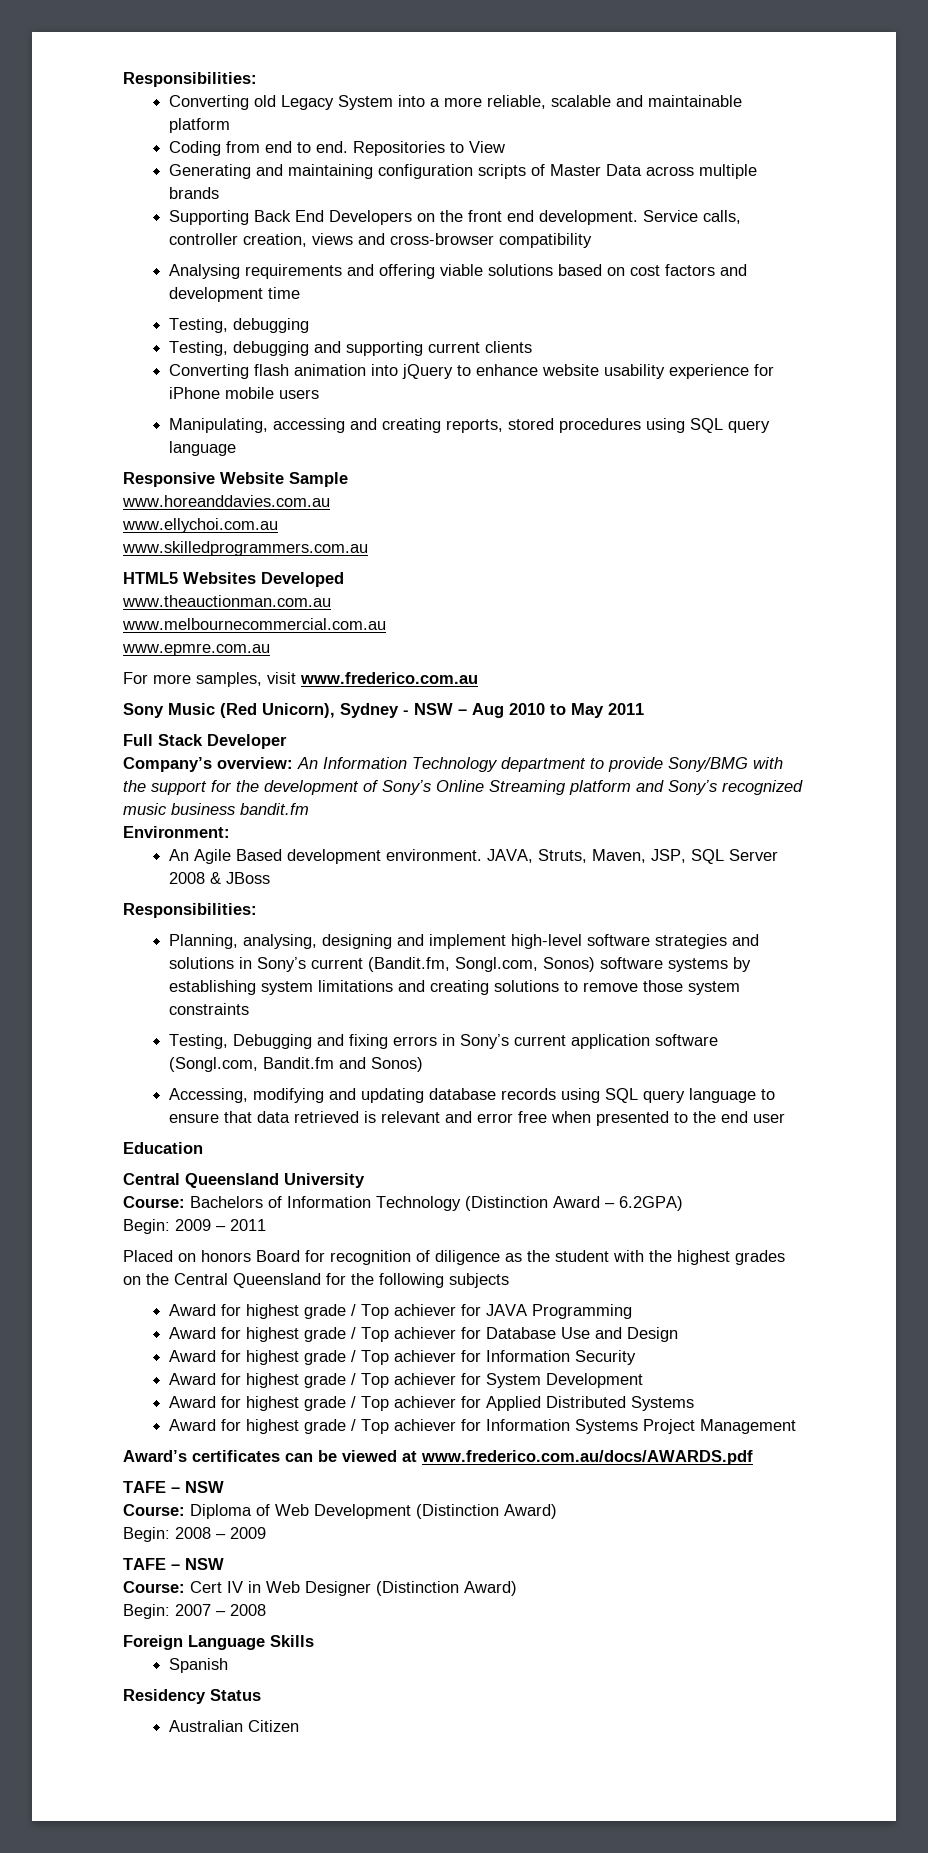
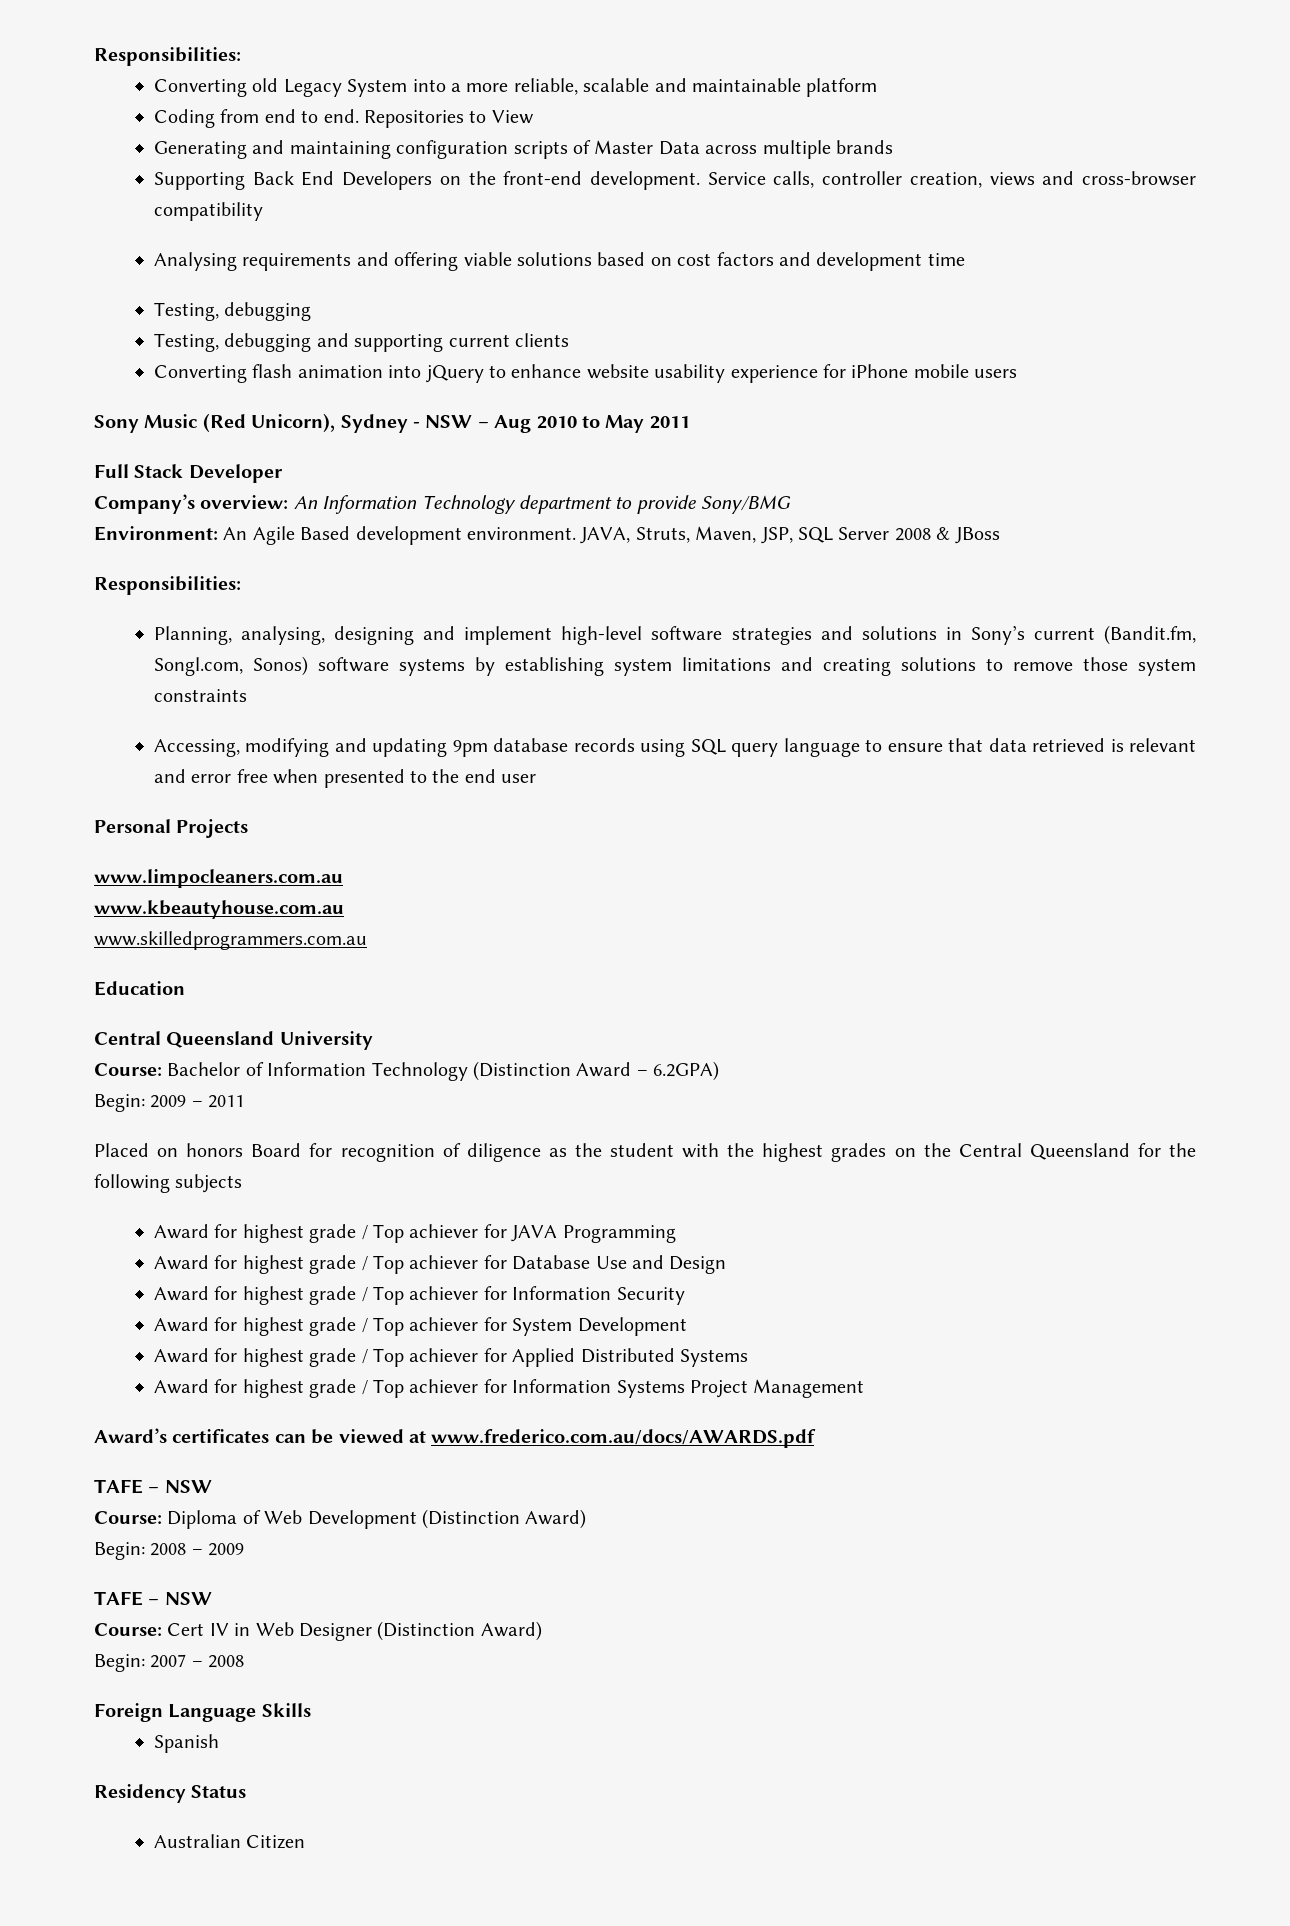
- Supporting Back End Developers on the front end development.
+ Supporting Back End Developers on the front-end development.
- Manipulating, accessing and creating reports, stored procedures using SQL query language
- Responsive Website Sample
- www.horeanddavies.com.au
- www.ellychoi.com.au
- www.skilledprogrammers.com.au
- HTML5 Websites Developed
- www.theauctionman.com.au
- www.melbournecommercial.com.au
- www.epmre.com.au
- For more samples, visit www.frederico.com.au
- Company’s overview: An Information Technology department to provide Sony/BMG with the support for the development of Sony’s Online Streaming platform and Sony’s recognized music business bandit.fm
+ Company’s overview: An Information Technology department to provide Sony/BMG
- Environment:
- An Agile Based development environment.
+ Environment: An Agile Based development environment.
- Testing, Debugging and fixing errors in Sony’s current application software (Songl.com, Bandit.fm and Sonos)
- Accessing, modifying and updating database records using SQL query language to ensure that data retrieved is relevant and error free when presented to the end user
+ Accessing, modifying and updating 9pm database records using SQL query language to ensure that data retrieved is relevant and error free when presented to the end user
+ Personal Projects
+ www.limpocleaners.com.au
+ www.kbeautyhouse.com.au
+ www.skilledprogrammers.com.au
- Course: Bachelors of Information Technology (Distinction Award – 6.2GPA)
+ Course: Bachelor of Information Technology (Distinction Award – 6.2GPA)

